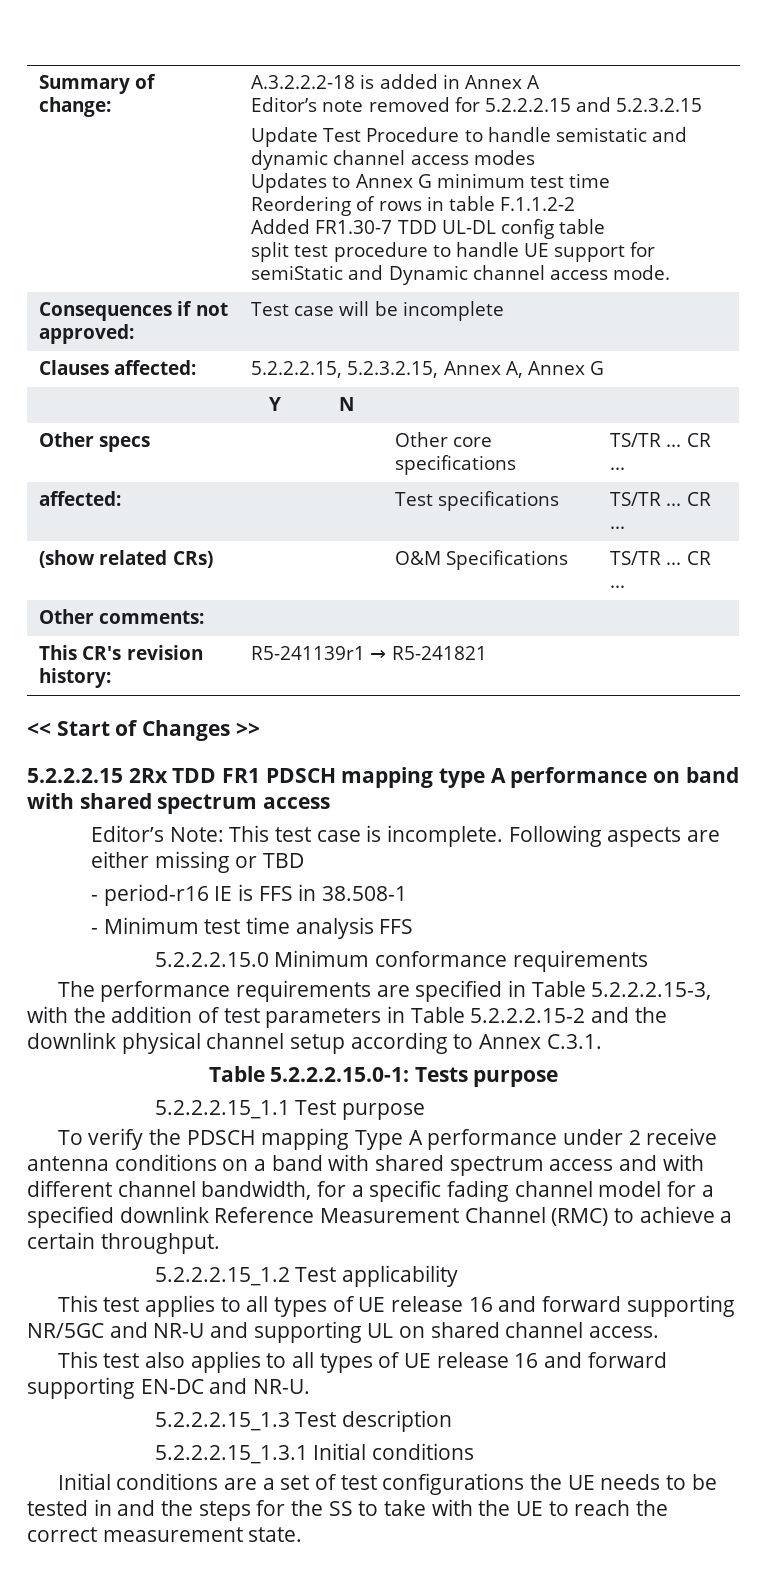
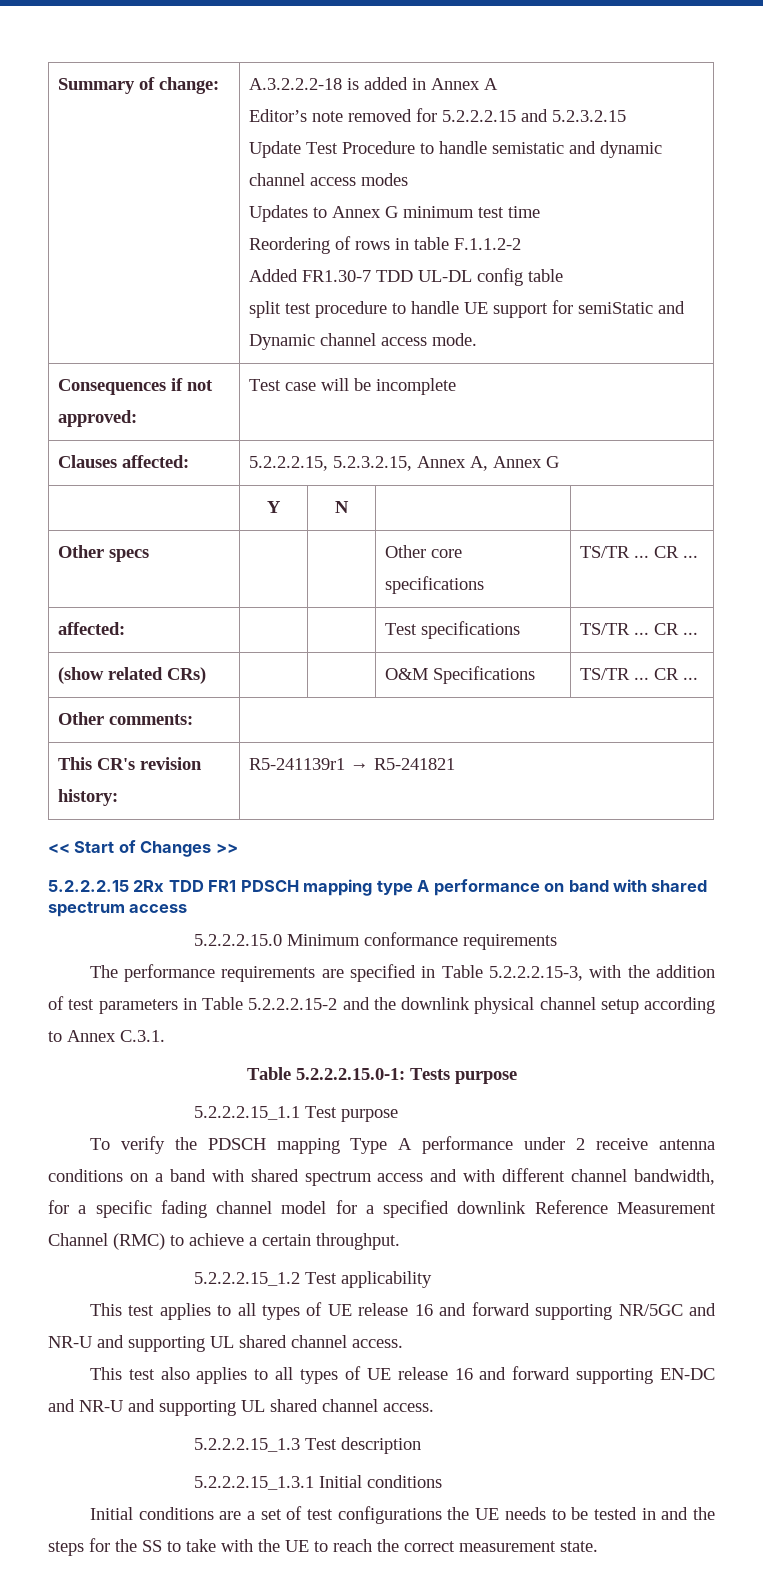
- Editor’s Note: This test case is incomplete. Following aspects are either missing or TBD
- - period-r16 IE is FFS in 38.508-1
- - Minimum test time analysis FFS
- This test applies to all types of UE release 16 and forward supporting NR/5GC and NR-U and supporting UL on shared channel access.
+ This test applies to all types of UE release 16 and forward supporting NR/5GC and NR-U and supporting UL shared channel access.
- This test also applies to all types of UE release 16 and forward supporting EN-DC and NR-U.
+ This test also applies to all types of UE release 16 and forward supporting EN-DC and NR-U and supporting UL shared channel access.

